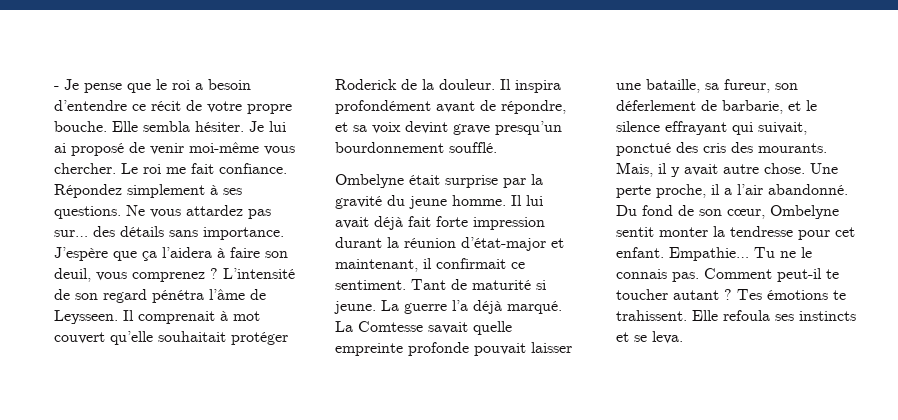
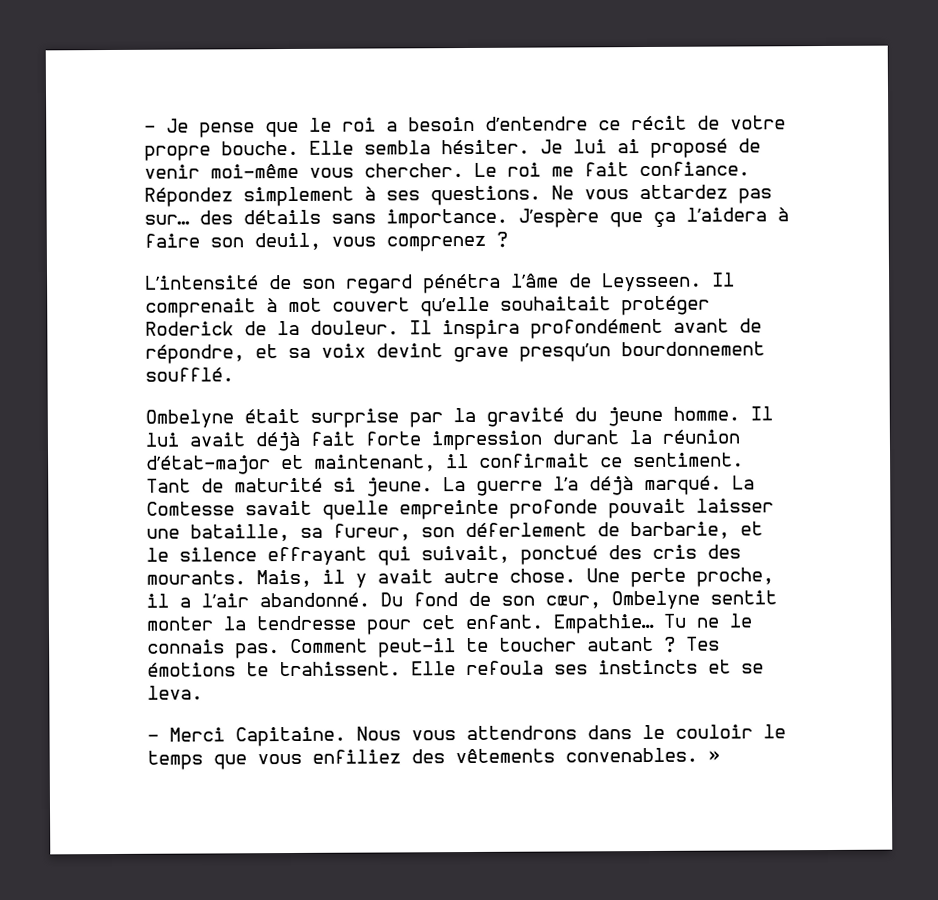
- J’espère que ça l’aidera à faire son deuil, vous comprenez ? L’intensité de son regard pénétra l’âme de Leysseen.
+ J’espère que ça l’aidera à faire son deuil, vous comprenez ?
+ L’intensité de son regard pénétra l’âme de Leysseen.
+ - Merci Capitaine. Nous vous attendrons dans le couloir le temps que vous enfiliez des vêtements convenables. »

